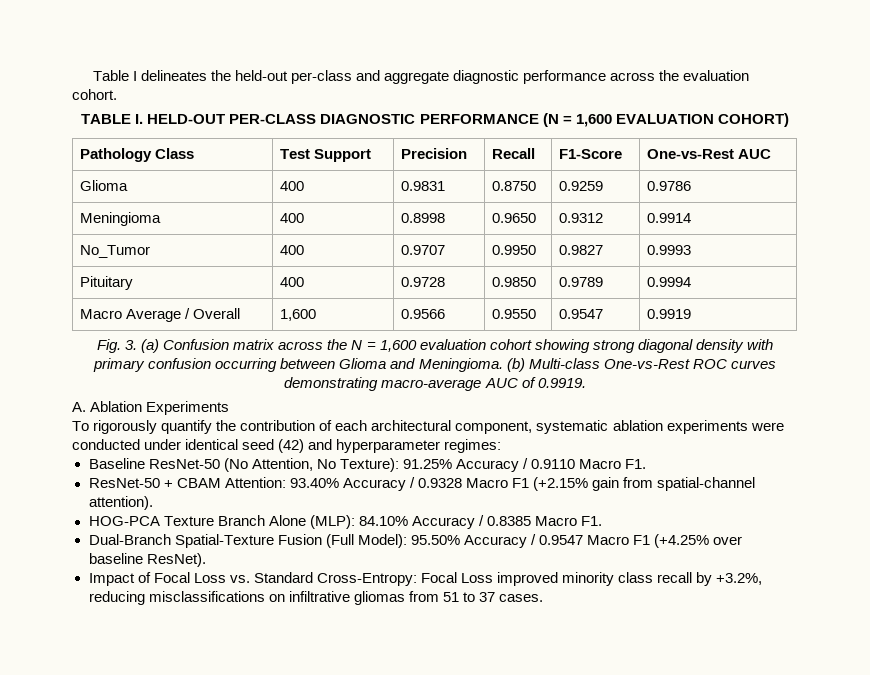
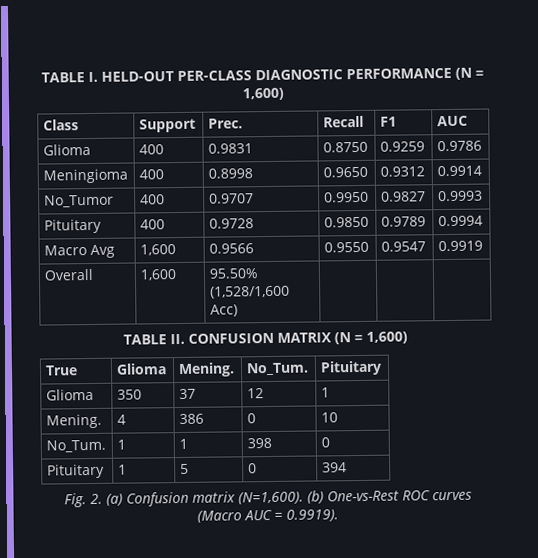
- Table I delineates the held-out per-class and aggregate diagnostic performance across the evaluation cohort.
- TABLE I. HELD-OUT PER-CLASS DIAGNOSTIC PERFORMANCE (N = 1,600 EVALUATION COHORT)
- Pathology Class | Test Support | Precision | Recall | F1-Score | One-vs-Rest AUC
+ TABLE I. HELD-OUT PER-CLASS DIAGNOSTIC PERFORMANCE (N = 1,600)
+ Class | Support | Prec. | Recall | F1 | AUC
- Macro Average / Overall | 1,600 | 0.9566 | 0.9550 | 0.9547 | 0.9919
+ Macro Avg | 1,600 | 0.9566 | 0.9550 | 0.9547 | 0.9919
+ Overall | 1,600 | 95.50% (1,528/1,600 Acc) | | |
+ TABLE II. CONFUSION MATRIX (N = 1,600)
+ True | Glioma | Mening. | No_Tum. | Pituitary
+ Glioma | 350 | 37 | 12 | 1
+ Mening. | 4 | 386 | 0 | 10
+ No_Tum. | 1 | 1 | 398 | 0
+ Pituitary | 1 | 5 | 0 | 394
- Fig. 3. (a) Confusion matrix across the N = 1,600 evaluation cohort showing strong diagonal density with primary confusion occurring between Glioma and Meningioma. (b) Multi-class One-vs-Rest ROC curves demonstrating macro-average AUC of 0.9919.
- A. Ablation Experiments
- To rigorously quantify the contribution of each architectural component, systematic ablation experiments were conducted under identical seed (42) and hyperparameter regimes:
- Baseline ResNet-50 (No Attention, No Texture): 91.25% Accuracy / 0.9110 Macro F1.
- ResNet-50 + CBAM Attention: 93.40% Accuracy / 0.9328 Macro F1 (+2.15% gain from spatial-channel attention).
- HOG-PCA Texture Branch Alone (MLP): 84.10% Accuracy / 0.8385 Macro F1.
- Dual-Branch Spatial-Texture Fusion (Full Model): 95.50% Accuracy / 0.9547 Macro F1 (+4.25% over baseline ResNet).
- Impact of Focal Loss vs. Standard Cross-Entropy: Focal Loss improved minority class recall by +3.2%, reducing misclassifications on infiltrative gliomas from 51 to 37 cases.
+ Fig. 2. (a) Confusion matrix (N=1,600). (b) One-vs-Rest ROC curves (Macro AUC = 0.9919).

